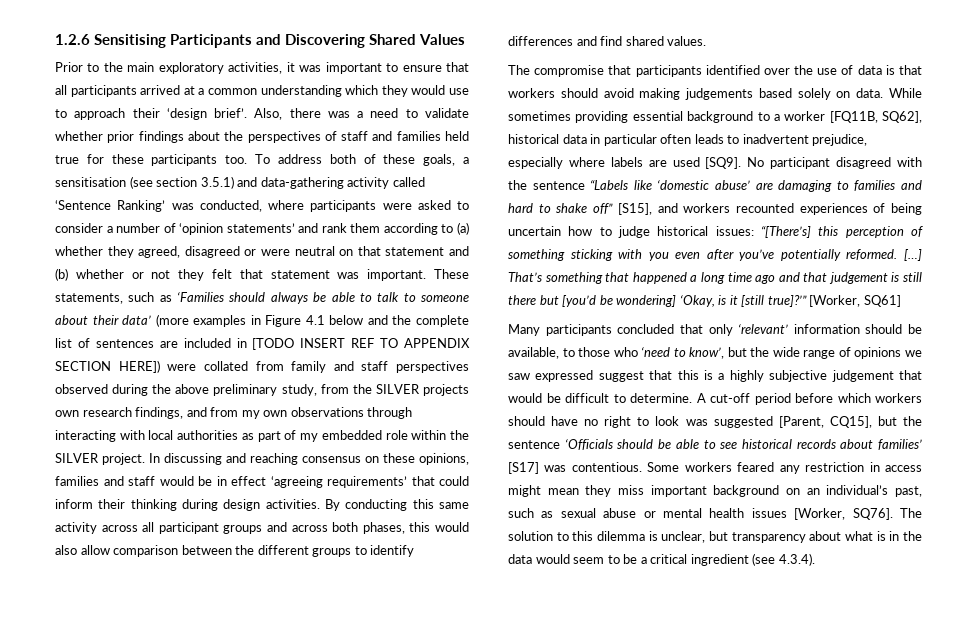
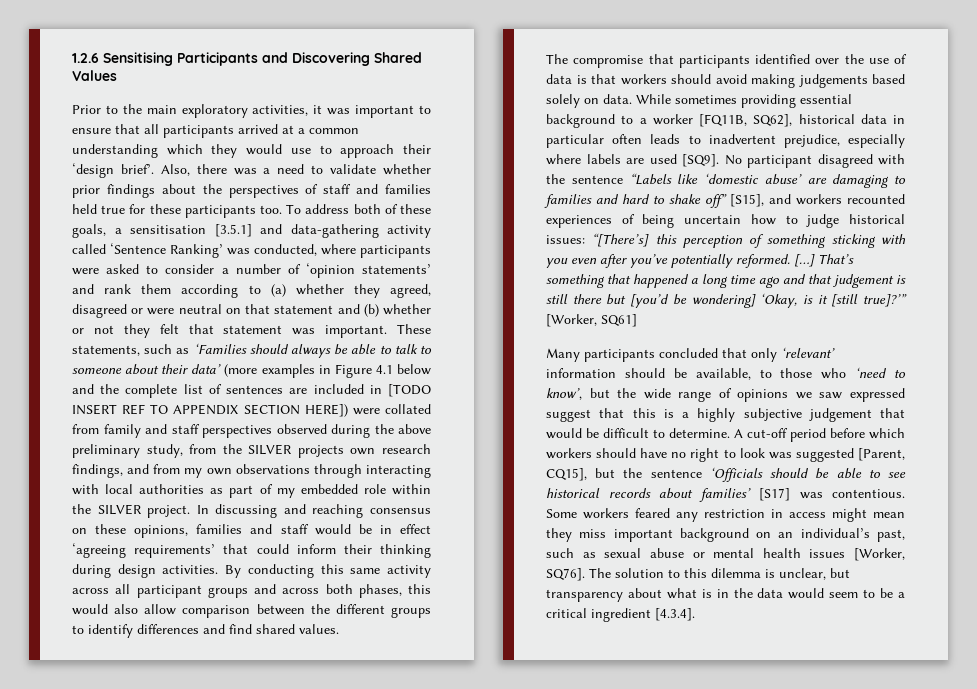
- To address both of these goals, a sensitisation (see section 3.5.1) and data-gathering activity called ‘Sentence Ranking’ was conducted, where participants were asked to consider a number of ‘opinion statements’ and rank them according to (a) whether they agreed, disagreed or were neutral on that statement and (b) whether or not they felt that statement was important.
+ To address both of these goals, a sensitisation [3.5.1] and data-gathering activity called ‘Sentence Ranking’ was conducted, where participants were asked to consider a number of ‘opinion statements’ and rank them according to (a) whether they agreed, disagreed or were neutral on that statement and (b) whether or not they felt that statement was important.
- The solution to this dilemma is unclear, but transparency about what is in the data would seem to be a critical ingredient (see 4.3.4).
+ The solution to this dilemma is unclear, but transparency about what is in the data would seem to be a critical ingredient [4.3.4].

